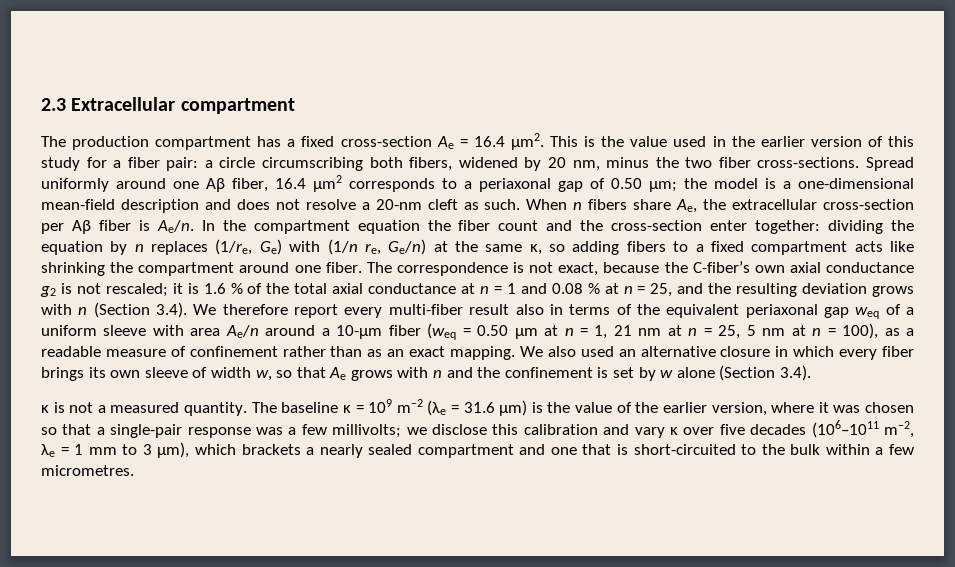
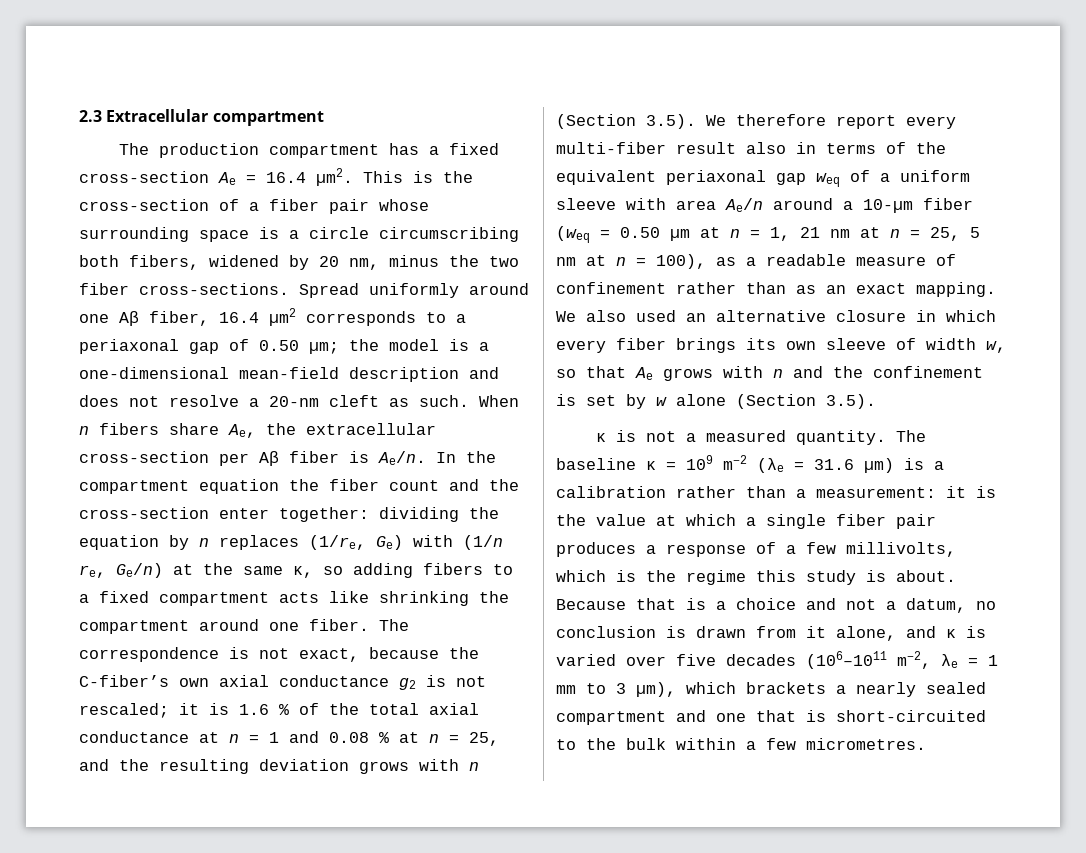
- This is the value used in the earlier version of this study for a fiber pair: a circle circumscribing both fibers, widened by 20 nm, minus the two fiber cross-sections.
+ This is the cross-section of a fiber pair whose surrounding space is a circle circumscribing both fibers, widened by 20 nm, minus the two fiber cross-sections.
- it is 1.6 % of the total axial conductance at n = 1 and 0.08 % at n = 25, and the resulting deviation grows with n (Section 3.4). We therefore report every multi-fiber result also in terms of the equivalent periaxonal gap weq of a uniform sleeve with area Ae/n around a 10-µm fiber (weq = 0.50 µm at n = 1, 21 nm at n = 25, 5 nm at n = 100), as a readable measure of confinement rather than as an exact mapping.
+ it is 1.6 % of the total axial conductance at n = 1 and 0.08 % at n = 25, and the resulting deviation grows with n (Section 3.5). We therefore report every multi-fiber result also in terms of the equivalent periaxonal gap weq of a uniform sleeve with area Ae/n around a 10-µm fiber (weq = 0.50 µm at n = 1, 21 nm at n = 25, 5 nm at n = 100), as a readable measure of confinement rather than as an exact mapping.
- We also used an alternative closure in which every fiber brings its own sleeve of width w, so that Ae grows with n and the confinement is set by w alone (Section 3.4).
+ We also used an alternative closure in which every fiber brings its own sleeve of width w, so that Ae grows with n and the confinement is set by w alone (Section 3.5).
- The baseline κ = 109 m−2 (λe = 31.6 µm) is the value of the earlier version, where it was chosen so that a single-pair response was a few millivolts; we disclose this calibration and vary κ over five decades (106–1011 m−2, λe = 1 mm to 3 µm), which brackets a nearly sealed compartment and one that is short-circuited to the bulk within a few micrometres.
+ The baseline κ = 109 m−2 (λe = 31.6 µm) is a calibration rather than a measurement: it is the value at which a single fiber pair produces a response of a few millivolts, which is the regime this study is about. Because that is a choice and not a datum, no conclusion is drawn from it alone, and κ is varied over five decades (106–1011 m−2, λe = 1 mm to 3 µm), which brackets a nearly sealed compartment and one that is short-circuited to the bulk within a few micrometres.

